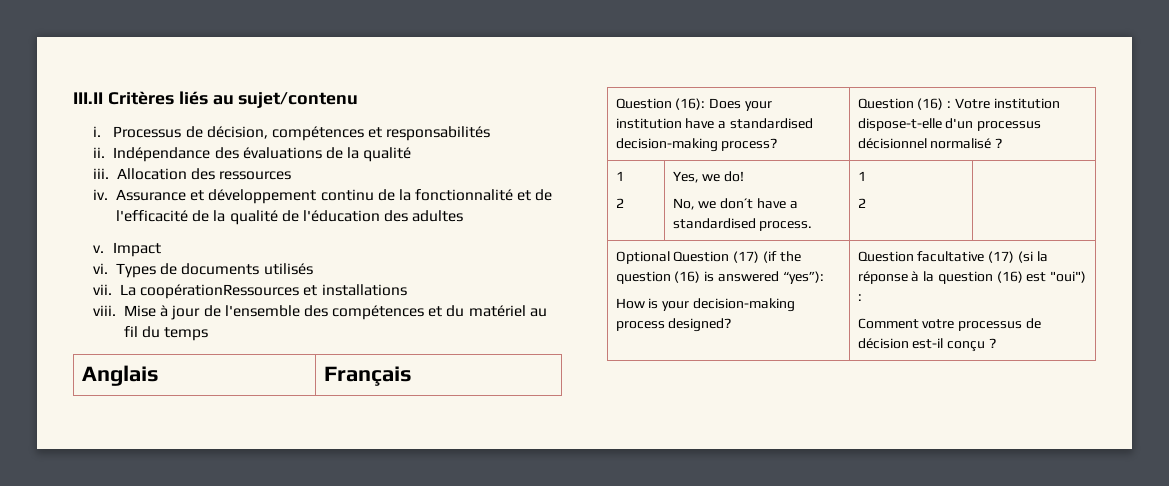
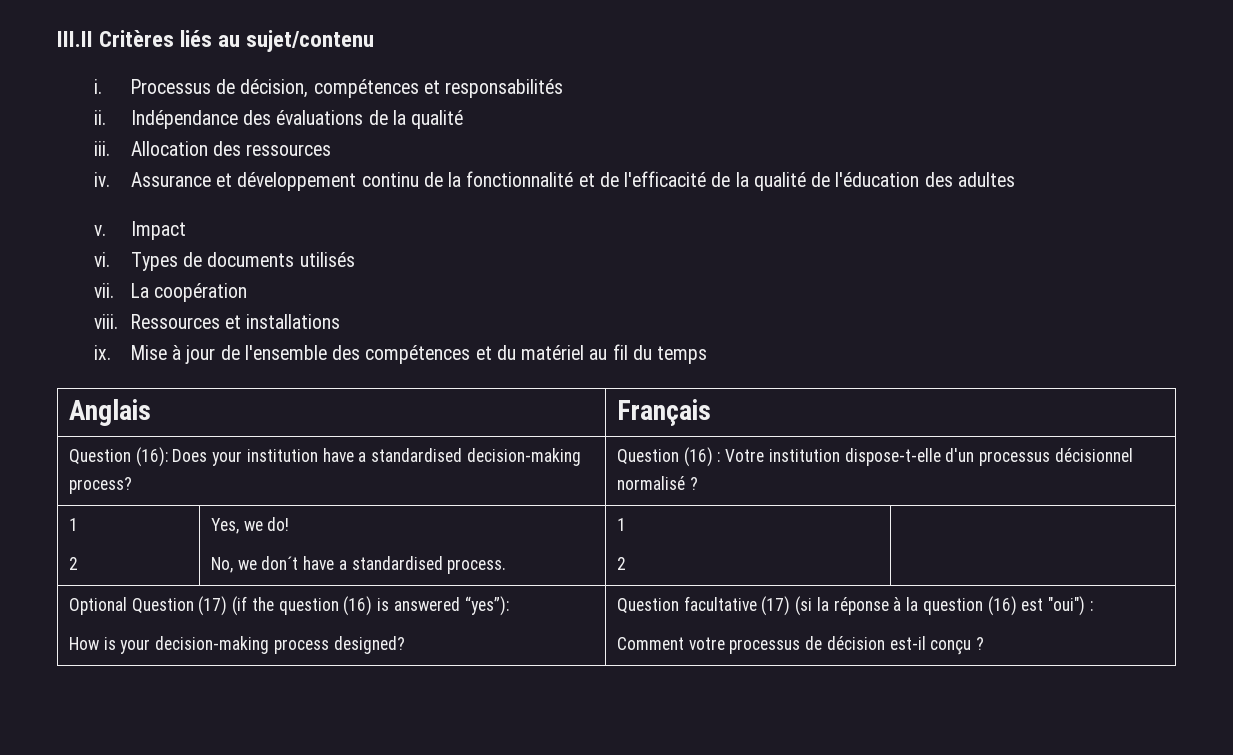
- La coopérationRessources et installations
+ La coopération
+ viii. Ressources et installations
- viii.
+ ix.

